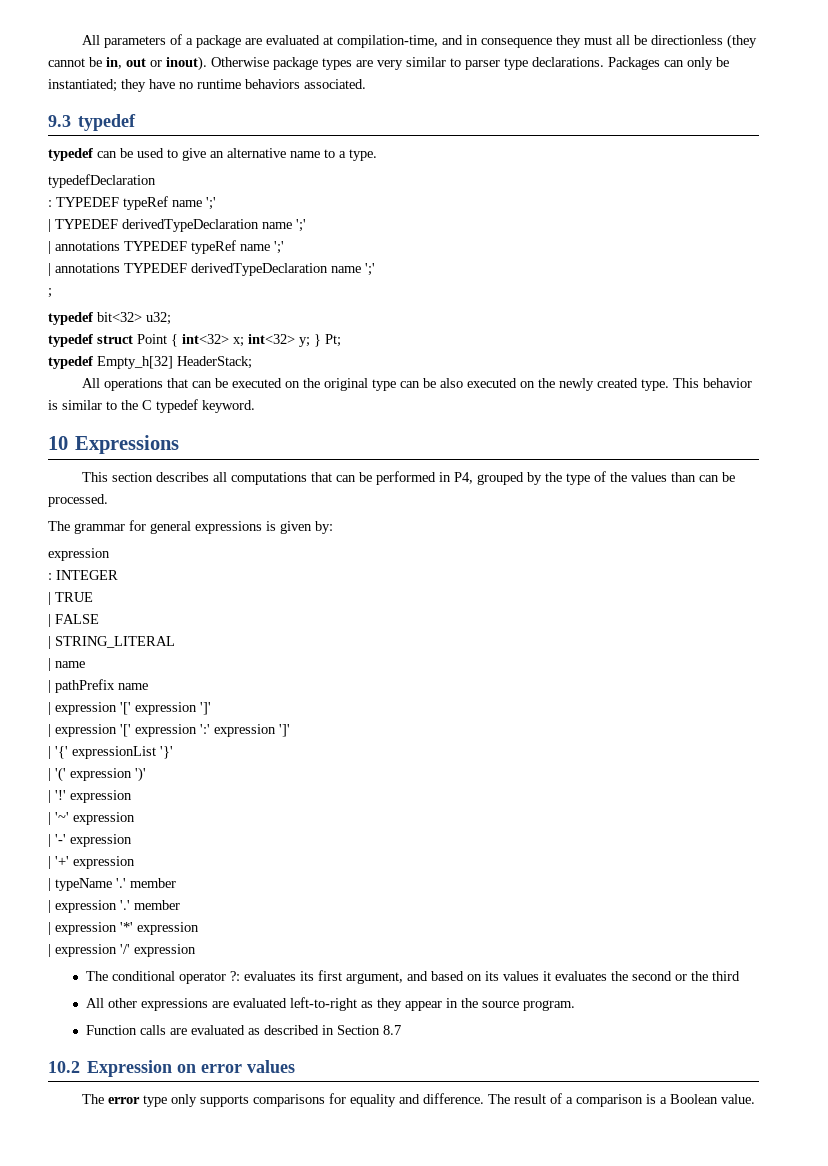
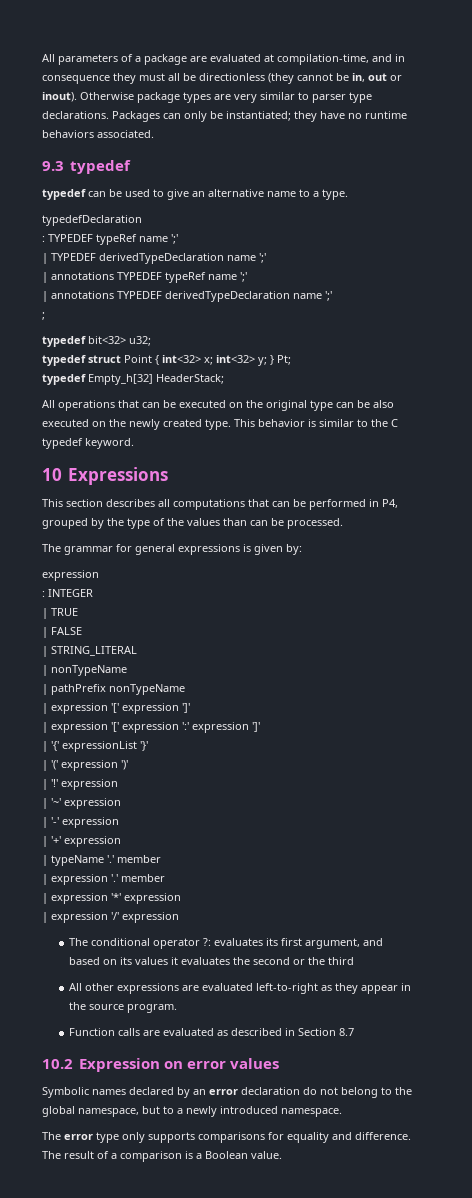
- | name
+ | nonTypeName
- | pathPrefix name
+ | pathPrefix nonTypeName
+ Symbolic names declared by an error declaration do not belong to the global namespace, but to a newly introduced namespace.

